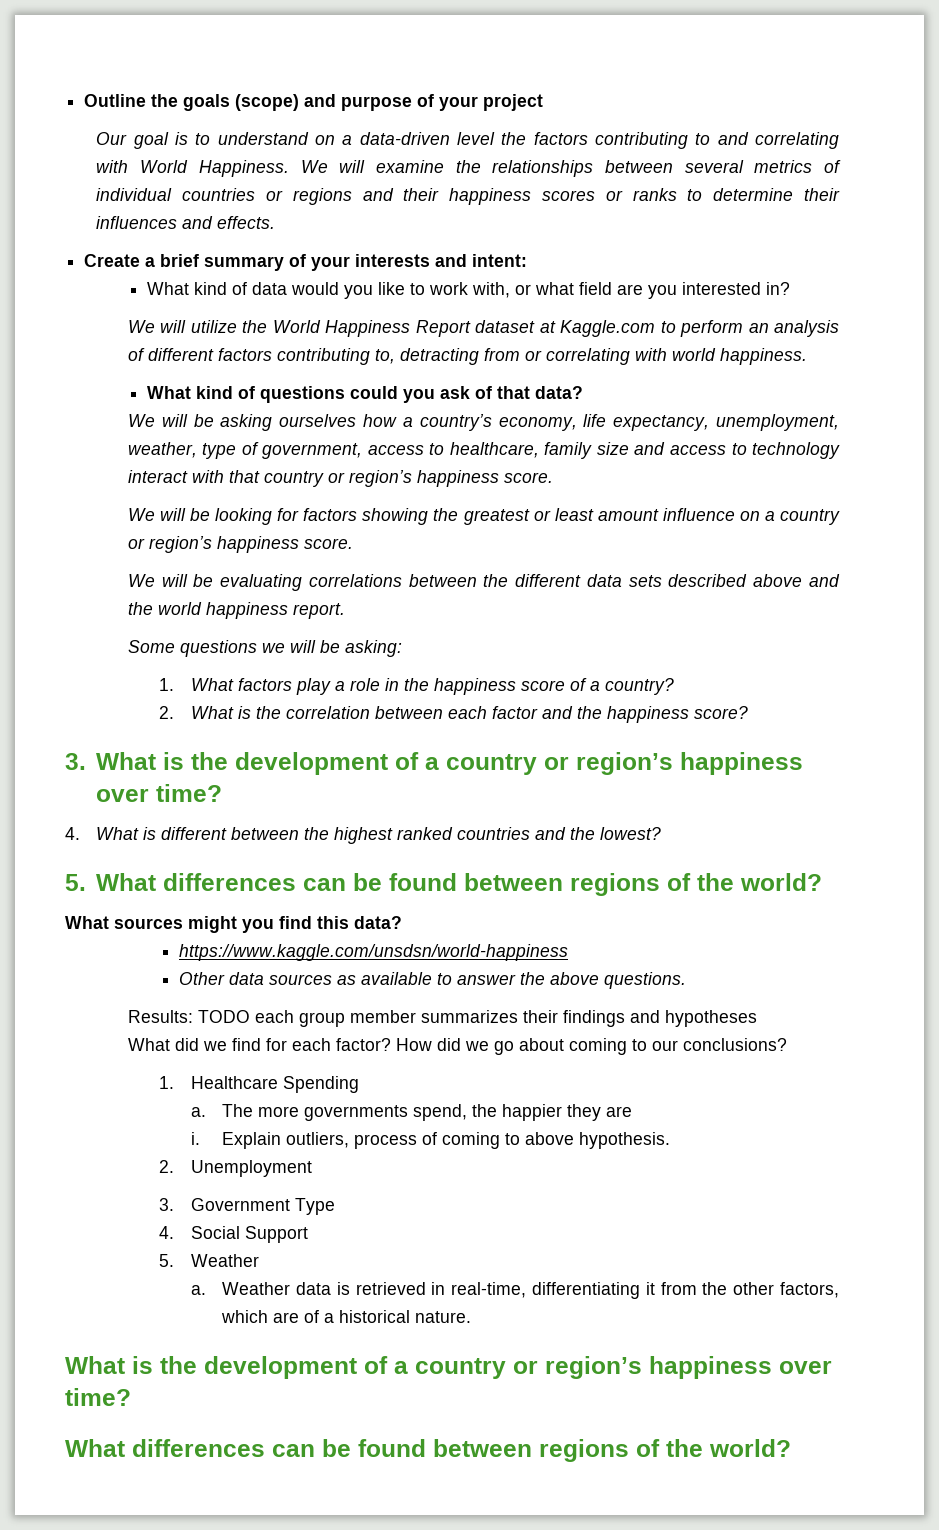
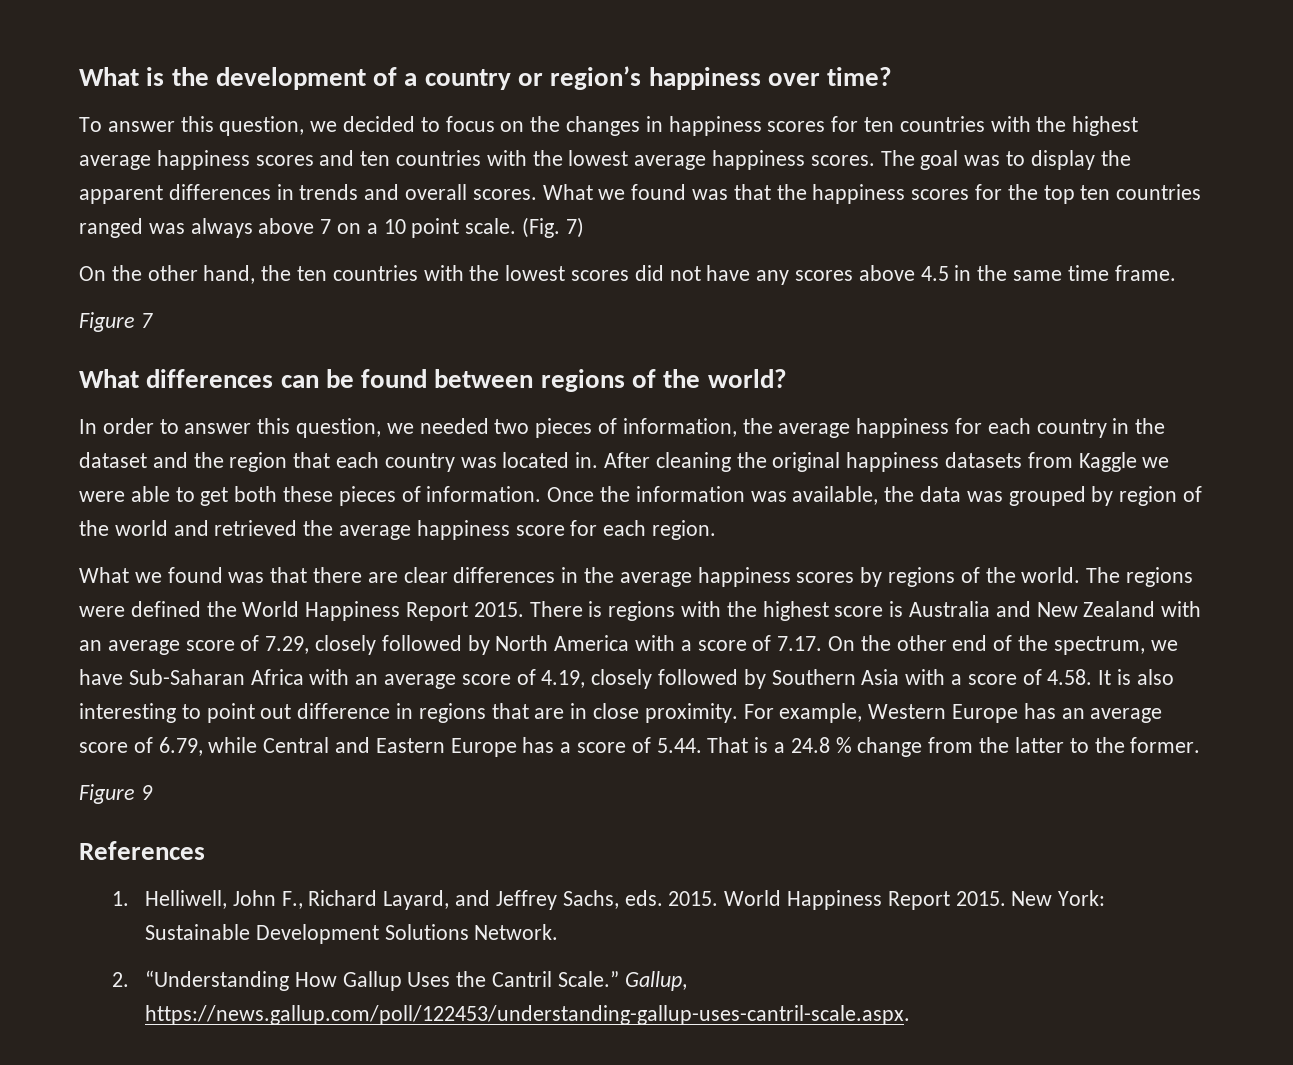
- Outline the goals (scope) and purpose of your project
- Our goal is to understand on a data-driven level the factors contributing to and correlating with World Happiness. We will examine the relationships between several metrics of individual countries or regions and their happiness scores or ranks to determine their influences and effects.
- Create a brief summary of your interests and intent:
- What kind of data would you like to work with, or what field are you interested in?
- We will utilize the World Happiness Report dataset at Kaggle.com to perform an analysis of different factors contributing to, detracting from or correlating with world happiness.
- What kind of questions could you ask of that data?
- We will be asking ourselves how a country’s economy, life expectancy, unemployment, weather, type of government, access to healthcare, family size and access to technology interact with that country or region’s happiness score.
- We will be looking for factors showing the greatest or least amount influence on a country or region’s happiness score.
- We will be evaluating correlations between the different data sets described above and the world happiness report.
- Some questions we will be asking:
- 1. What factors play a role in the happiness score of a country?
- 2. What is the correlation between each factor and the happiness score?
- 3. What is the development of a country or region’s happiness over time?
+ What is the development of a country or region’s happiness over time?
- 4. What is different between the highest ranked countries and the lowest?
- 5. What differences can be found between regions of the world?
+ To answer this question, we decided to focus on the changes in happiness scores for ten countries with the highest average happiness scores and ten countries with the lowest average happiness scores. The goal was to display the apparent differences in trends and overall scores. What we found was that the happiness scores for the top ten countries ranged was always above 7 on a 10 point scale. (Fig. 7)
+ On the other hand, the ten countries with the lowest scores did not have any scores above 4.5 in the same time frame.
+ Figure 7
+ What differences can be found between regions of the world?
- What sources might you find this data?
- https://www.kaggle.com/unsdsn/world-happiness
- Other data sources as available to answer the above questions.
- Results: TODO each group member summarizes their findings and hypotheses
- What did we find for each factor? How did we go about coming to our conclusions?
- 1. Healthcare Spending
- a. The more governments spend, the happier they are
- i. Explain outliers, process of coming to above hypothesis.
- 2. Unemployment
- 3. Government Type
- 4. Social Support
- 5. Weather
- a. Weather data is retrieved in real-time, differentiating it from the other factors, which are of a historical nature.
- What is the development of a country or region’s happiness over time?
- What differences can be found between regions of the world?
+ In order to answer this question, we needed two pieces of information, the average happiness for each country in the dataset and the region that each country was located in. After cleaning the original happiness datasets from Kaggle we were able to get both these pieces of information. Once the information was available, the data was grouped by region of the world and retrieved the average happiness score for each region.
+ What we found was that there are clear differences in the average happiness scores by regions of the world. The regions were defined the World Happiness Report 2015. There is regions with the highest score is Australia and New Zealand with an average score of 7.29, closely followed by North America with a score of 7.17. On the other end of the spectrum, we have Sub-Saharan Africa with an average score of 4.19, closely followed by Southern Asia with a score of 4.58. It is also interesting to point out difference in regions that are in close proximity. For example, Western Europe has an average score of 6.79, while Central and Eastern Europe has a score of 5.44. That is a 24.8 % change from the latter to the former.
+ Figure 9
+ References
+ 1. Helliwell, John F., Richard Layard, and Jeffrey Sachs, eds. 2015. World Happiness Report 2015. New York: Sustainable Development Solutions Network.
+ 2. “Understanding How Gallup Uses the Cantril Scale.” Gallup, https://news.gallup.com/poll/122453/understanding-gallup-uses-cantril-scale.aspx.

